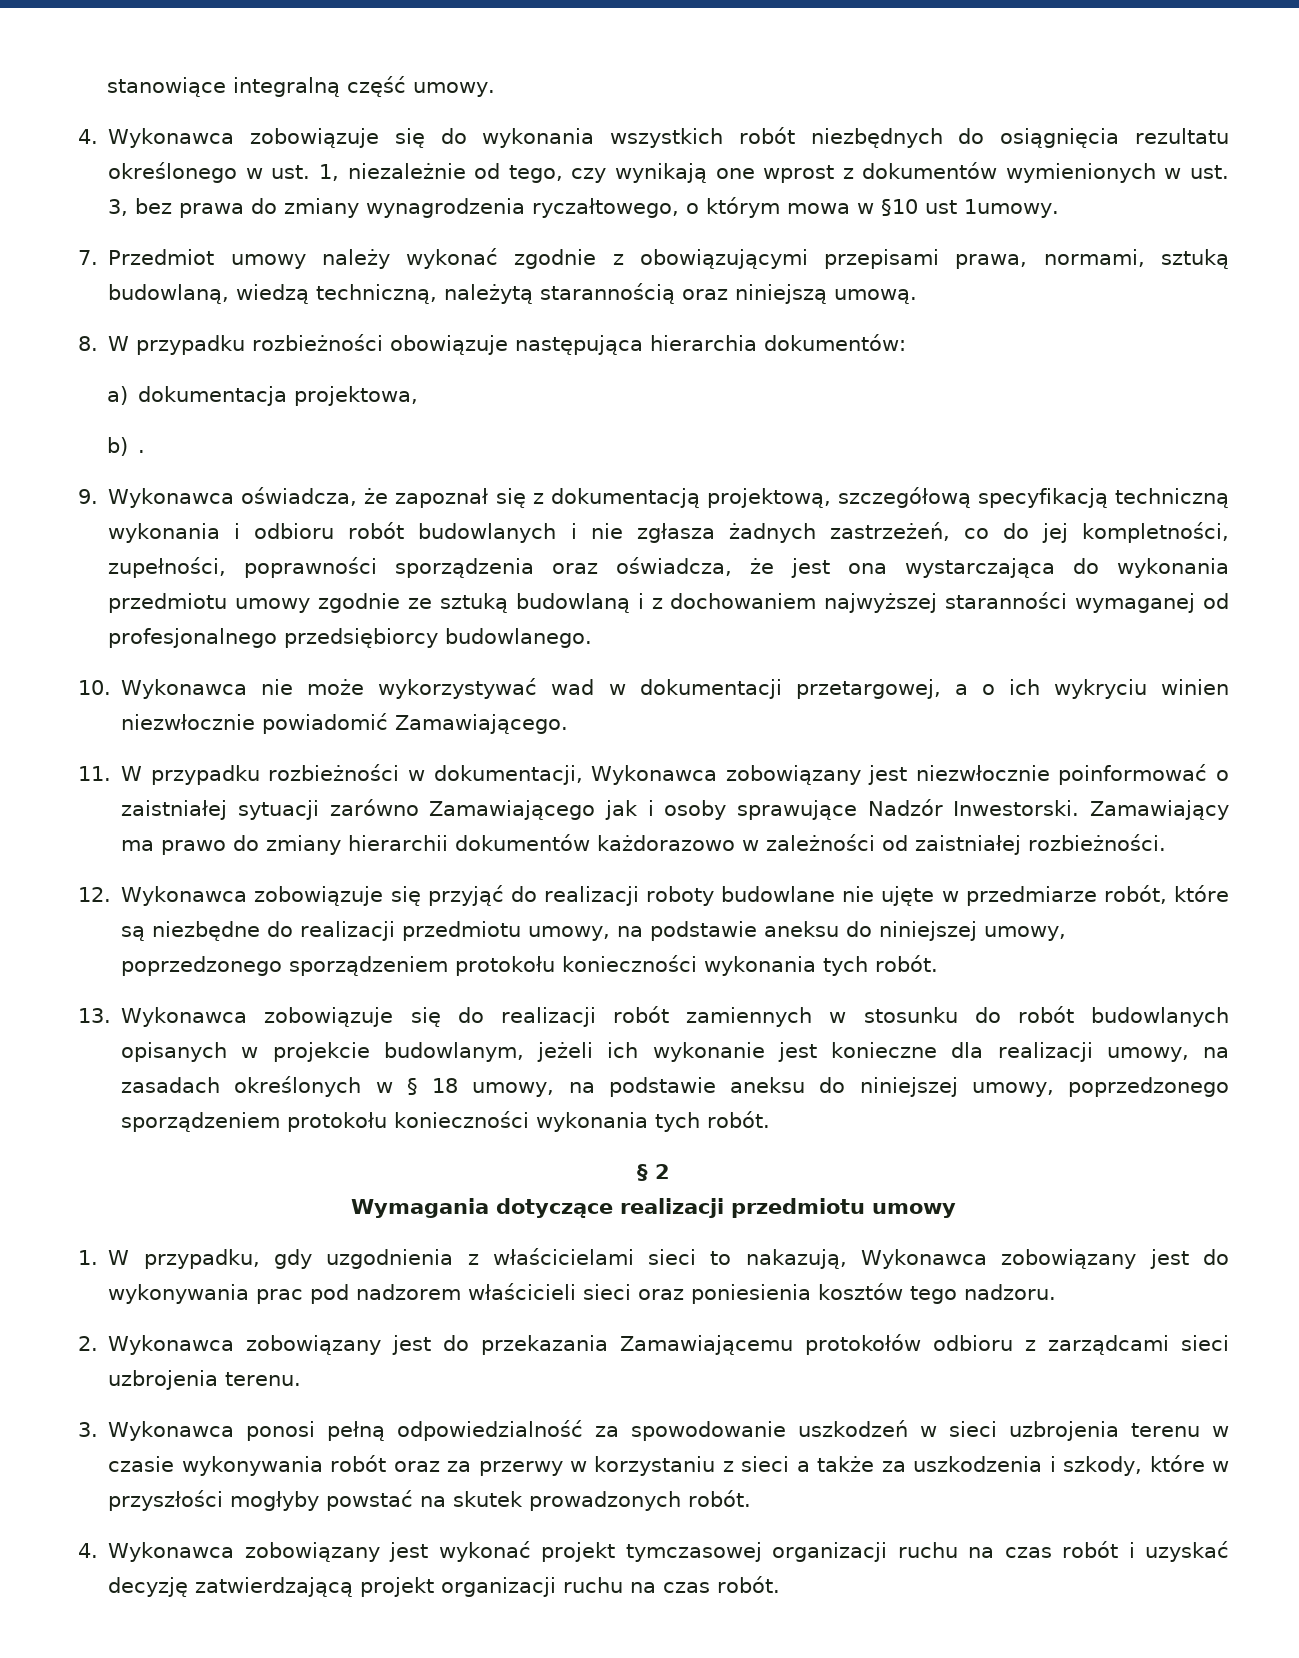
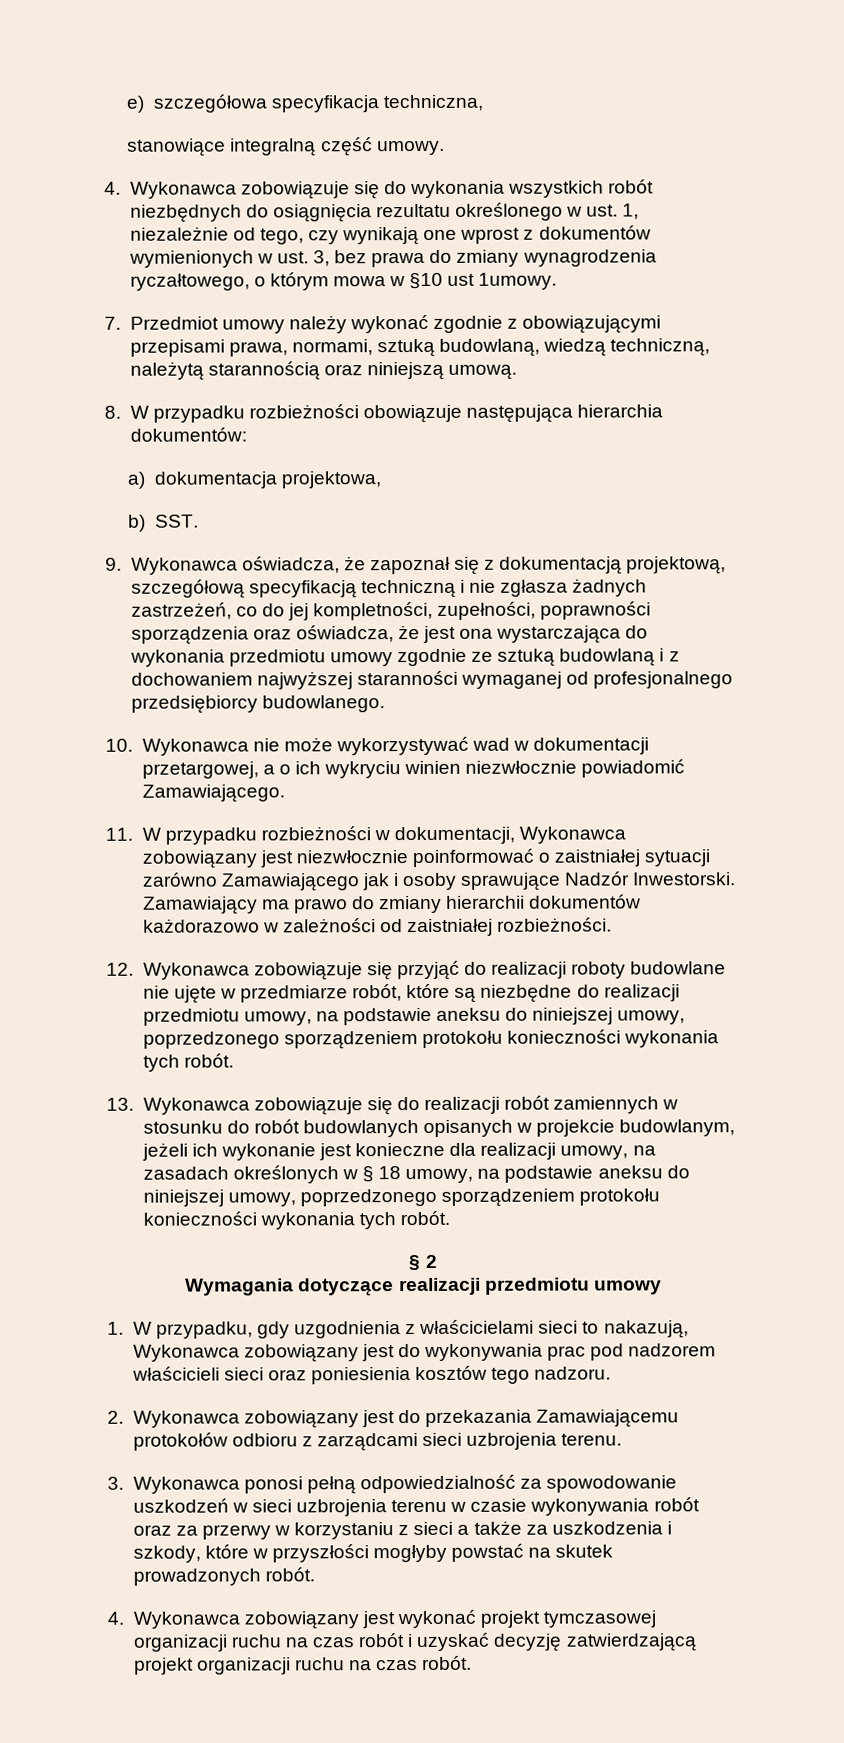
+ e) szczegółowa specyfikacja techniczna,
- b) .
+ b) SST.
- 9. Wykonawca oświadcza, że zapoznał się z dokumentacją projektową, szczegółową specyfikacją techniczną wykonania i odbioru robót budowlanych i nie zgłasza żadnych zastrzeżeń, co do jej kompletności, zupełności, poprawności sporządzenia oraz oświadcza, że jest ona wystarczająca do wykonania przedmiotu umowy zgodnie ze sztuką budowlaną i z dochowaniem najwyższej staranności wymaganej od profesjonalnego przedsiębiorcy budowlanego.
+ 9. Wykonawca oświadcza, że zapoznał się z dokumentacją projektową, szczegółową specyfikacją techniczną i nie zgłasza żadnych zastrzeżeń, co do jej kompletności, zupełności, poprawności sporządzenia oraz oświadcza, że jest ona wystarczająca do wykonania przedmiotu umowy zgodnie ze sztuką budowlaną i z dochowaniem najwyższej staranności wymaganej od profesjonalnego przedsiębiorcy budowlanego.

